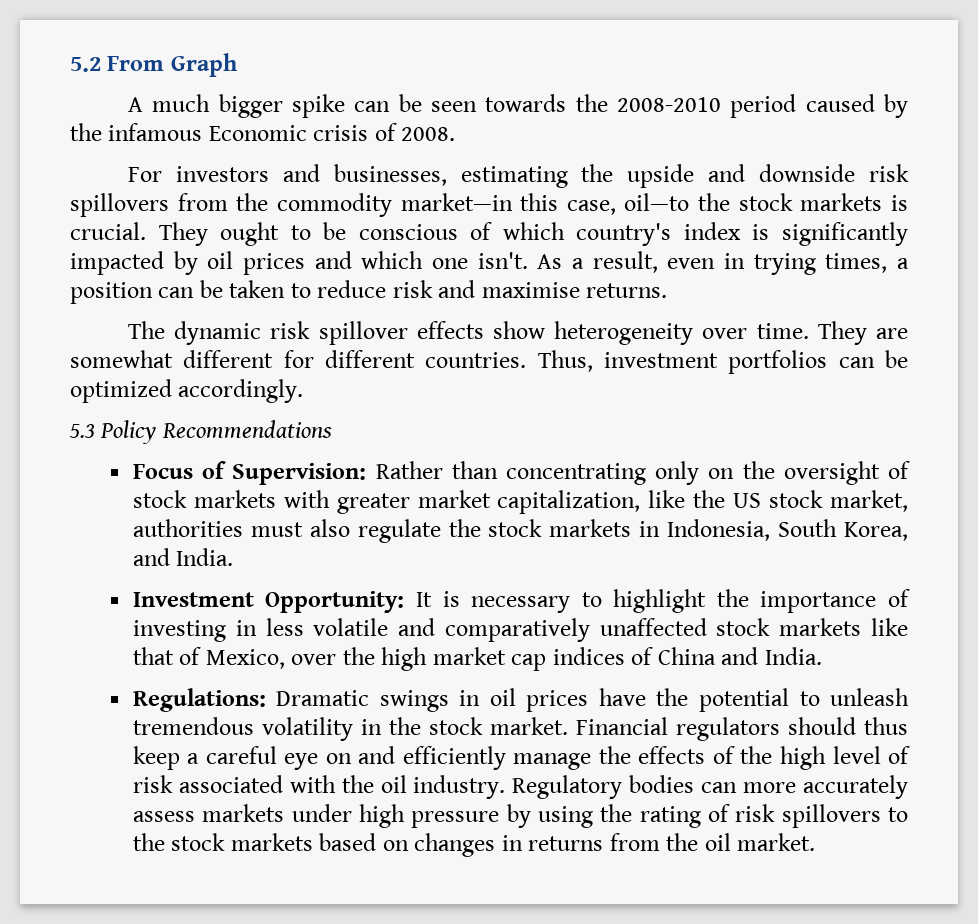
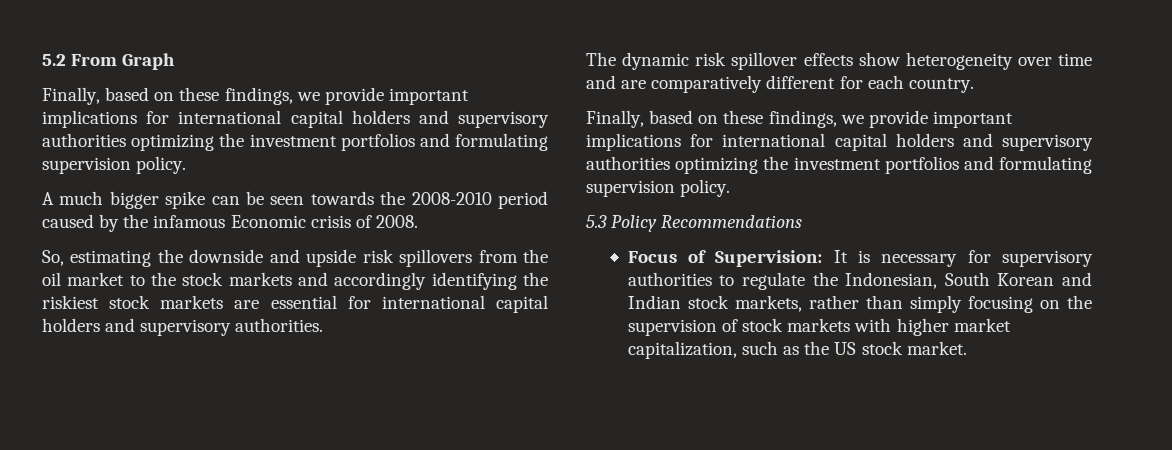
  5.2 From Graph
+ Finally, based on these findings, we provide important implications for international capital holders and supervisory authorities optimizing the investment portfolios and formulating supervision policy.
- For investors and businesses, estimating the upside and downside risk spillovers from the commodity market—in this case, oil—to the stock markets is crucial. They ought to be conscious of which country's index is significantly impacted by oil prices and which one isn't. As a result, even in trying times, a position can be taken to reduce risk and maximise returns.
+ So, estimating the downside and upside risk spillovers from the oil market to the stock markets and accordingly identifying the riskiest stock markets are essential for international capital holders and supervisory authorities.
- The dynamic risk spillover effects show heterogeneity over time. They are somewhat different for different countries. Thus, investment portfolios can be optimized accordingly.
+ The dynamic risk spillover effects show heterogeneity over time and are comparatively different for each country.
+ Finally, based on these findings, we provide important implications for international capital holders and supervisory authorities optimizing the investment portfolios and formulating supervision policy.
- Focus of Supervision: Rather than concentrating only on the oversight of stock markets with greater market capitalization, like the US stock market, authorities must also regulate the stock markets in Indonesia, South Korea, and India.
- Investment Opportunity: It is necessary to highlight the importance of investing in less volatile and comparatively unaffected stock markets like that of Mexico, over the high market cap indices of China and India.
- Regulations: Dramatic swings in oil prices have the potential to unleash tremendous volatility in the stock market. Financial regulators should thus keep a careful eye on and efficiently manage the effects of the high level of risk associated with the oil industry. Regulatory bodies can more accurately assess markets under high pressure by using the rating of risk spillovers to the stock markets based on changes in returns from the oil market.
+ Focus of Supervision: It is necessary for supervisory authorities to regulate the Indonesian, South Korean and Indian stock markets, rather than simply focusing on the supervision of stock markets with higher market capitalization, such as the US stock market.

